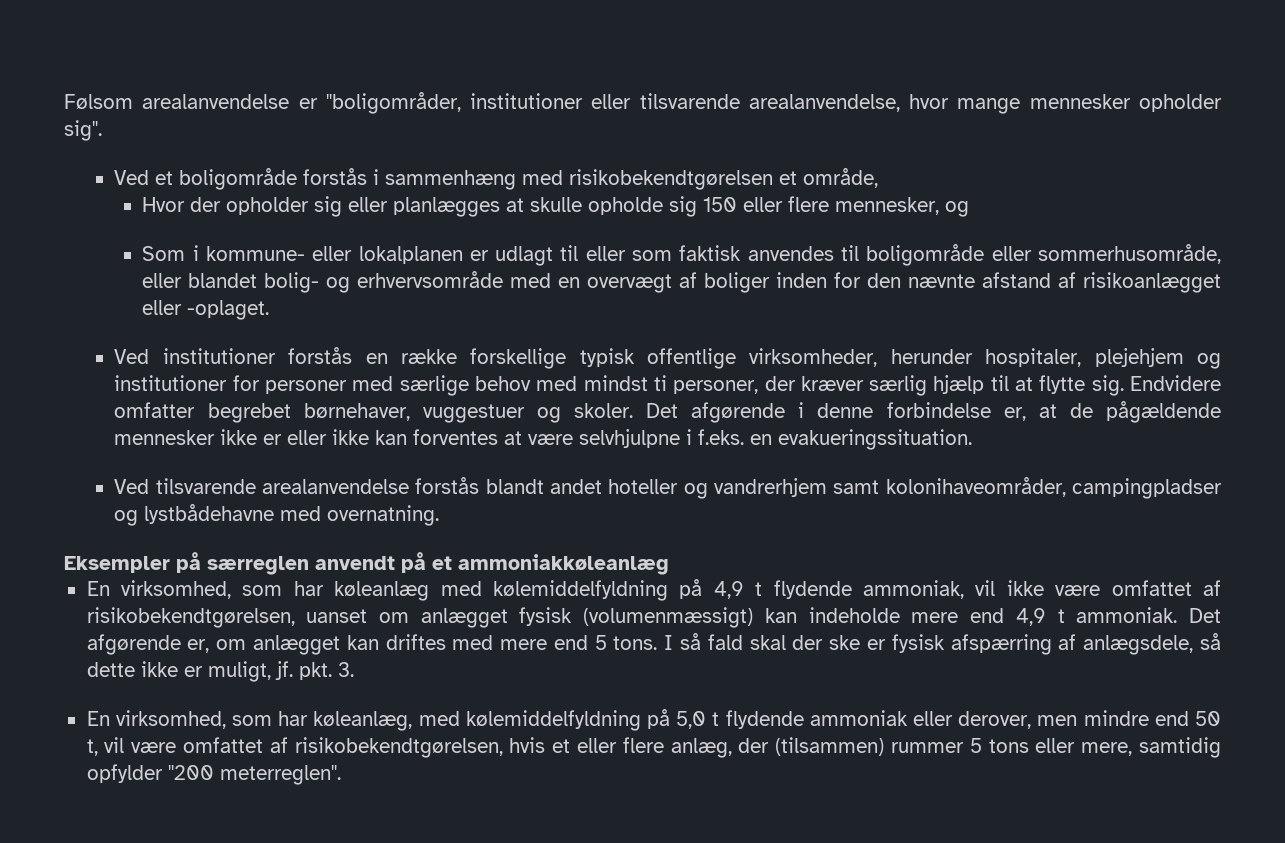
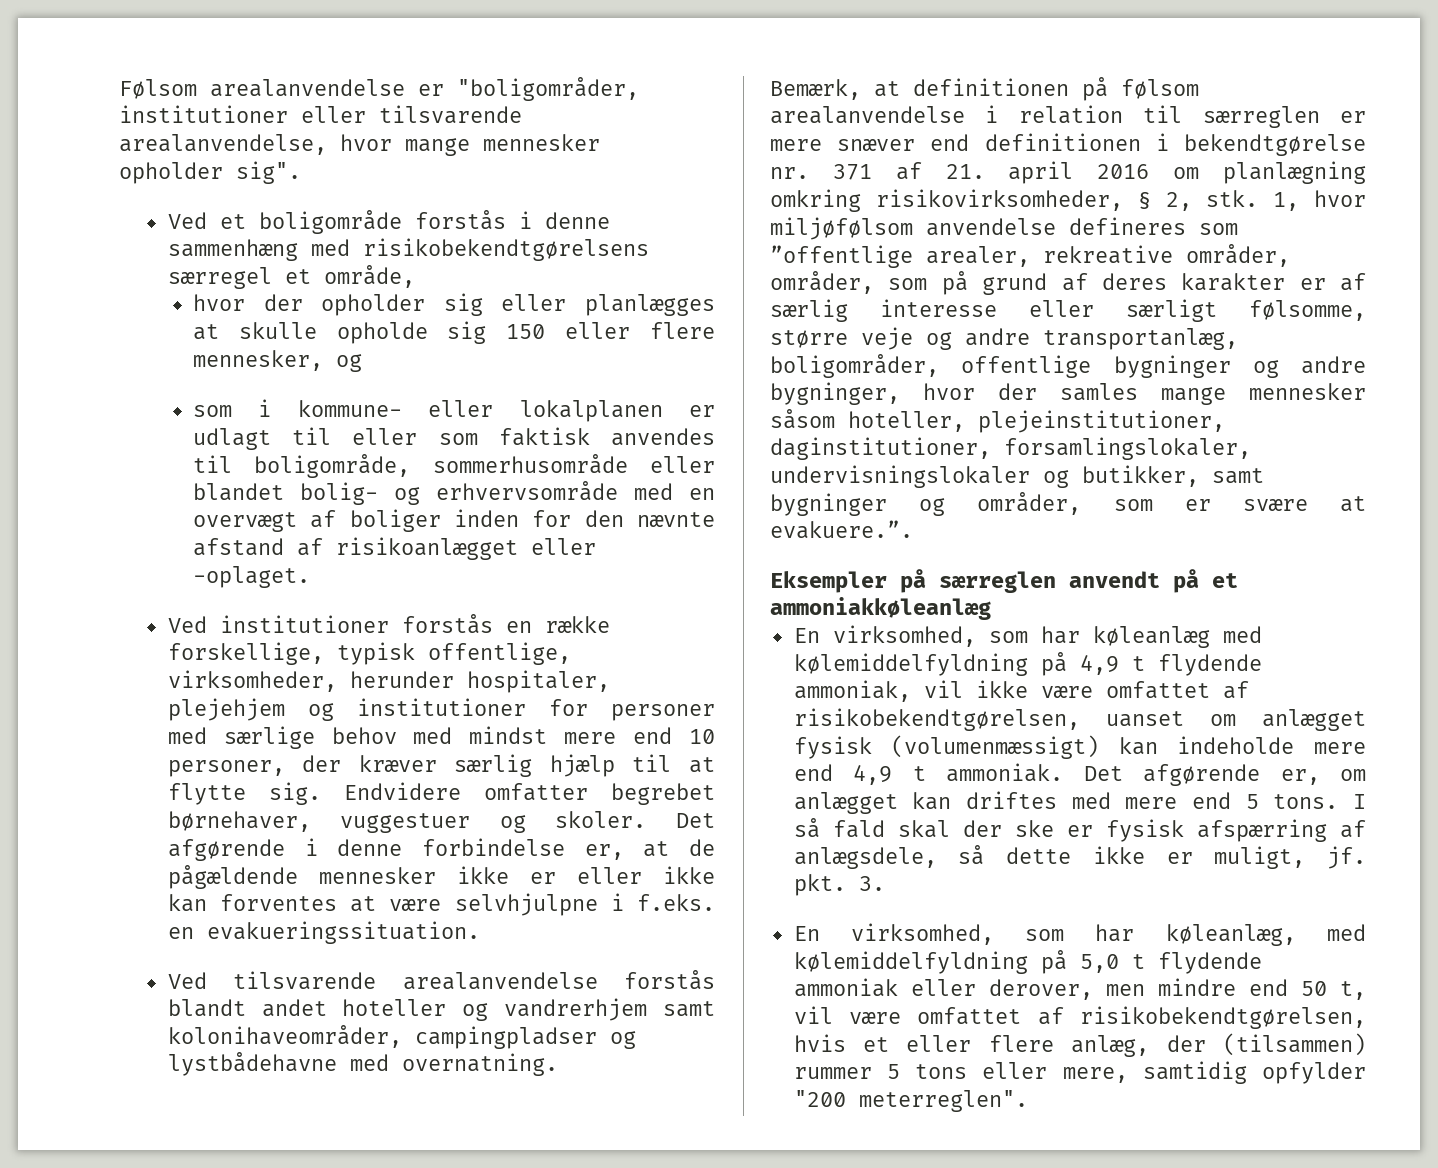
- Ved et boligområde forstås i sammenhæng med risikobekendtgørelsen et område,
+ Ved et boligområde forstås i denne sammenhæng med risikobekendtgørelsens særregel et område,
- Hvor der opholder sig eller planlægges at skulle opholde sig 150 eller flere mennesker, og
+ hvor der opholder sig eller planlægges at skulle opholde sig 150 eller flere mennesker, og
- Som i kommune- eller lokalplanen er udlagt til eller som faktisk anvendes til boligområde eller sommerhusområde, eller blandet bolig- og erhvervsområde med en overvægt af boliger inden for den nævnte afstand af risikoanlægget eller -oplaget.
+ som i kommune- eller lokalplanen er udlagt til eller som faktisk anvendes til boligområde, sommerhusområde eller blandet bolig- og erhvervsområde med en overvægt af boliger inden for den nævnte afstand af risikoanlægget eller -oplaget.
- Ved institutioner forstås en række forskellige typisk offentlige virksomheder, herunder hospitaler, plejehjem og institutioner for personer med særlige behov med mindst ti personer, der kræver særlig hjælp til at flytte sig.
+ Ved institutioner forstås en række forskellige, typisk offentlige, virksomheder, herunder hospitaler, plejehjem og institutioner for personer med særlige behov med mindst mere end 10 personer, der kræver særlig hjælp til at flytte sig.
+ Bemærk, at definitionen på følsom arealanvendelse i relation til særreglen er mere snæver end definitionen i bekendtgørelse nr. 371 af 21. april 2016 om planlægning omkring risikovirksomheder, § 2, stk. 1, hvor miljøfølsom anvendelse defineres som ”offentlige arealer, rekreative områder, områder, som på grund af deres karakter er af særlig interesse eller særligt følsomme, større veje og andre transportanlæg, boligområder, offentlige bygninger og andre bygninger, hvor der samles mange mennesker såsom hoteller, plejeinstitutioner, daginstitutioner, forsamlingslokaler, undervisningslokaler og butikker, samt bygninger og områder, som er svære at evakuere.”.

